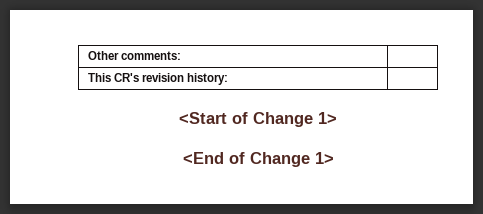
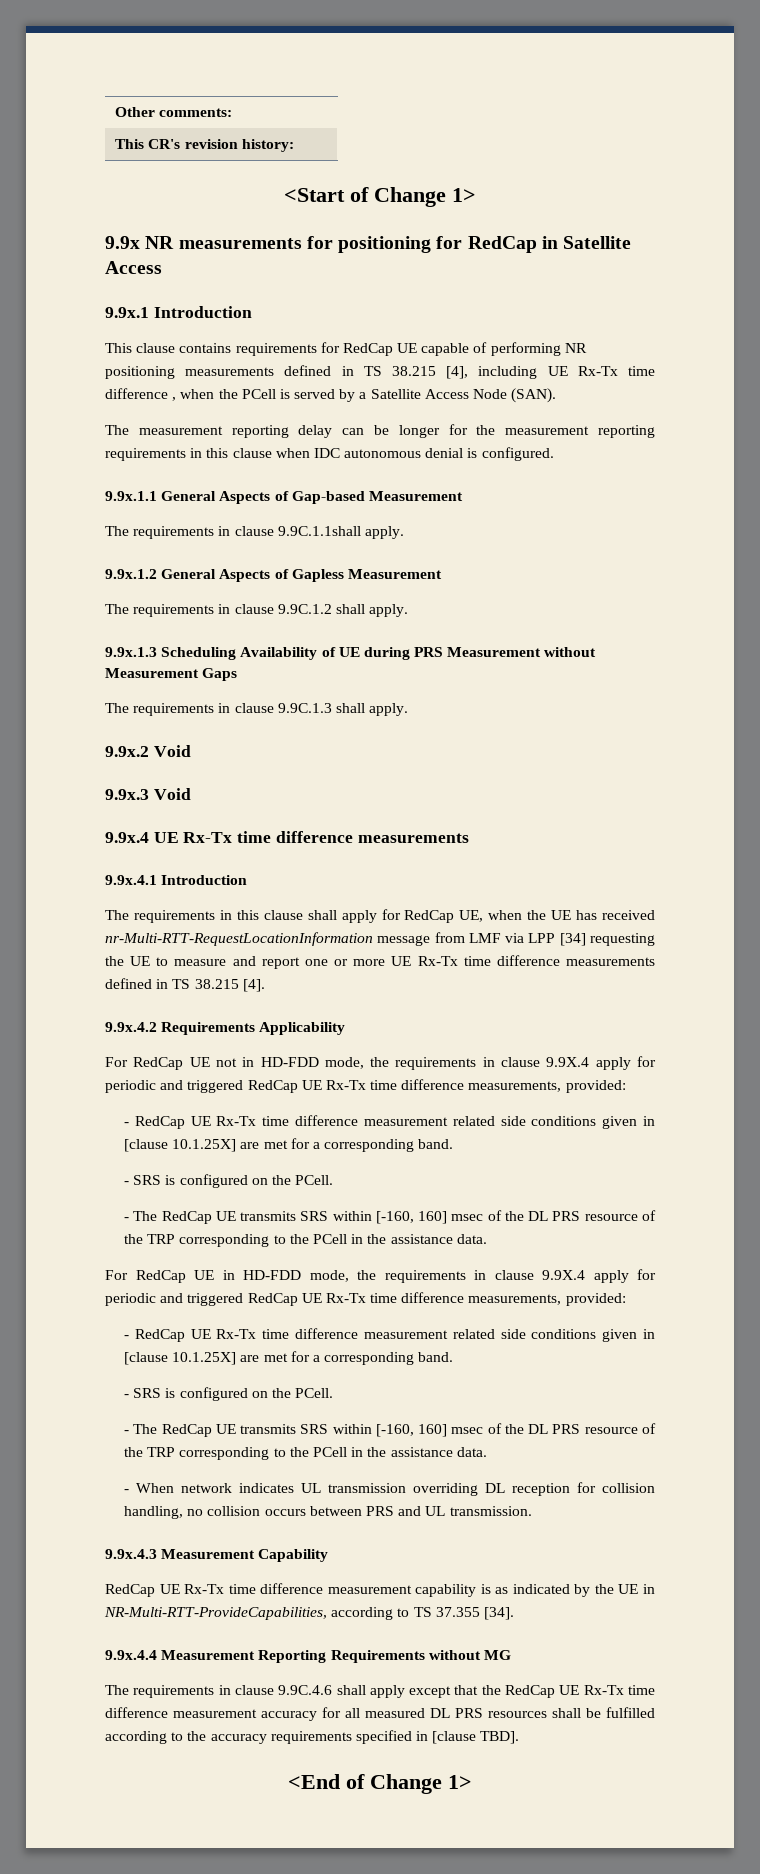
+ 9.9x NR measurements for positioning for RedCap in Satellite Access
+ 9.9x.1 Introduction
+ This clause contains requirements for RedCap UE capable of performing NR positioning measurements defined in TS 38.215 [4], including UE Rx-Tx time difference , when the PCell is served by a Satellite Access Node (SAN).
+ The measurement reporting delay can be longer for the measurement reporting requirements in this clause when IDC autonomous denial is configured.
+ 9.9x.1.1 General Aspects of Gap-based Measurement
+ The requirements in clause 9.9C.1.1shall apply.
+ 9.9x.1.2 General Aspects of Gapless Measurement
+ The requirements in clause 9.9C.1.2 shall apply.
+ 9.9x.1.3 Scheduling Availability of UE during PRS Measurement without Measurement Gaps
+ The requirements in clause 9.9C.1.3 shall apply.
+ 9.9x.2 Void
+ 9.9x.3 Void
+ 9.9x.4 UE Rx-Tx time difference measurements
+ 9.9x.4.1 Introduction
+ The requirements in this clause shall apply for RedCap UE, when the UE has received nr-Multi-RTT-RequestLocationInformation message from LMF via LPP [34] requesting the UE to measure and report one or more UE Rx-Tx time difference measurements defined in TS 38.215 [4].
+ 9.9x.4.2 Requirements Applicability
+ For RedCap UE not in HD-FDD mode, the requirements in clause 9.9X.4 apply for periodic and triggered RedCap UE Rx-Tx time difference measurements, provided:
+ - RedCap UE Rx-Tx time difference measurement related side conditions given in [clause 10.1.25X] are met for a corresponding band.
+ - SRS is configured on the PCell.
+ - The RedCap UE transmits SRS within [-160, 160] msec of the DL PRS resource of the TRP corresponding to the PCell in the assistance data.
+ For RedCap UE in HD-FDD mode, the requirements in clause 9.9X.4 apply for periodic and triggered RedCap UE Rx-Tx time difference measurements, provided:
+ - RedCap UE Rx-Tx time difference measurement related side conditions given in [clause 10.1.25X] are met for a corresponding band.
+ - SRS is configured on the PCell.
+ - The RedCap UE transmits SRS within [-160, 160] msec of the DL PRS resource of the TRP corresponding to the PCell in the assistance data.
+ - When network indicates UL transmission overriding DL reception for collision handling, no collision occurs between PRS and UL transmission.
+ 9.9x.4.3 Measurement Capability
+ RedCap UE Rx-Tx time difference measurement capability is as indicated by the UE in NR-Multi-RTT-ProvideCapabilities, according to TS 37.355 [34].
+ 9.9x.4.4 Measurement Reporting Requirements without MG
+ The requirements in clause 9.9C.4.6 shall apply except that the RedCap UE Rx-Tx time difference measurement accuracy for all measured DL PRS resources shall be fulfilled according to the accuracy requirements specified in [clause TBD].

